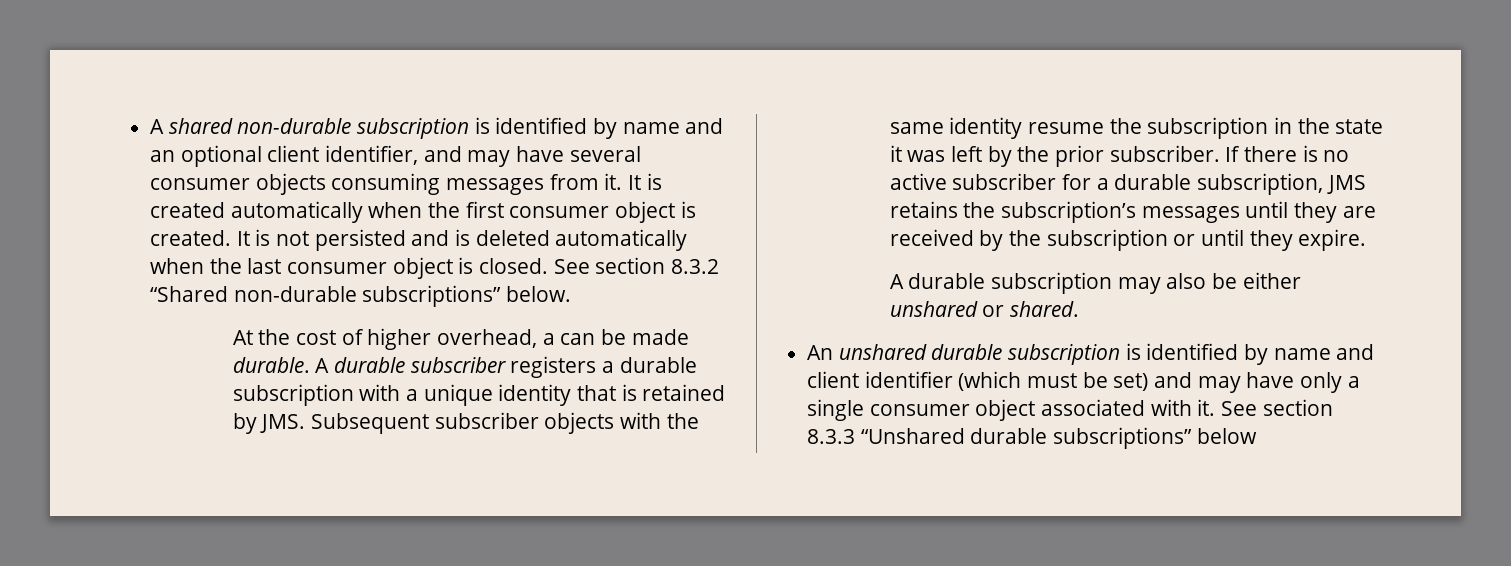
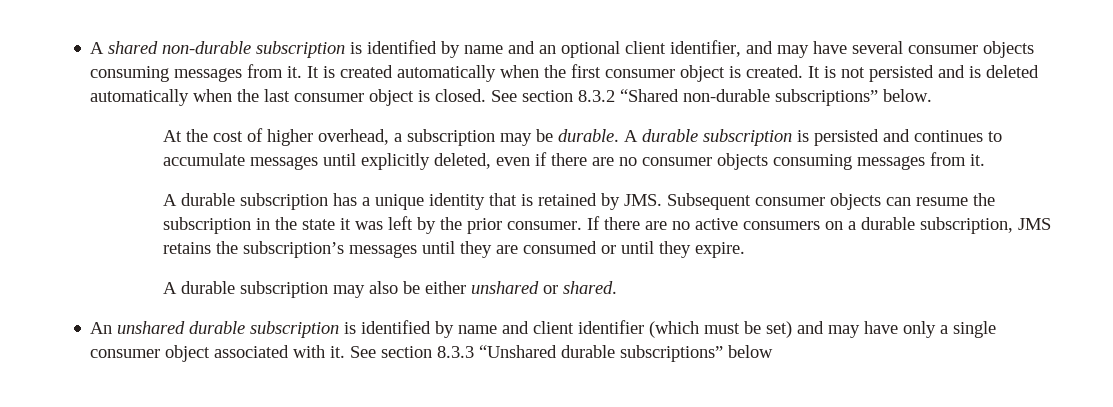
- At the cost of higher overhead, a can be made durable. A durable subscriber registers a durable subscription with a unique identity that is retained by JMS. Subsequent subscriber objects with the same identity resume the subscription in the state it was left by the prior subscriber.
+ At the cost of higher overhead, a subscription may be durable. A durable subscription is persisted and continues to accumulate messages until explicitly deleted, even if there are no consumer objects consuming messages from it.
+ A durable subscription has a unique identity that is retained by JMS. Subsequent consumer objects can resume the subscription in the state it was left by the prior consumer.
- If there is no active subscriber for a durable subscription, JMS retains the subscription’s messages until they are received by the subscription or until they expire.
+ If there are no active consumers on a durable subscription, JMS retains the subscription’s messages until they are consumed or until they expire.

